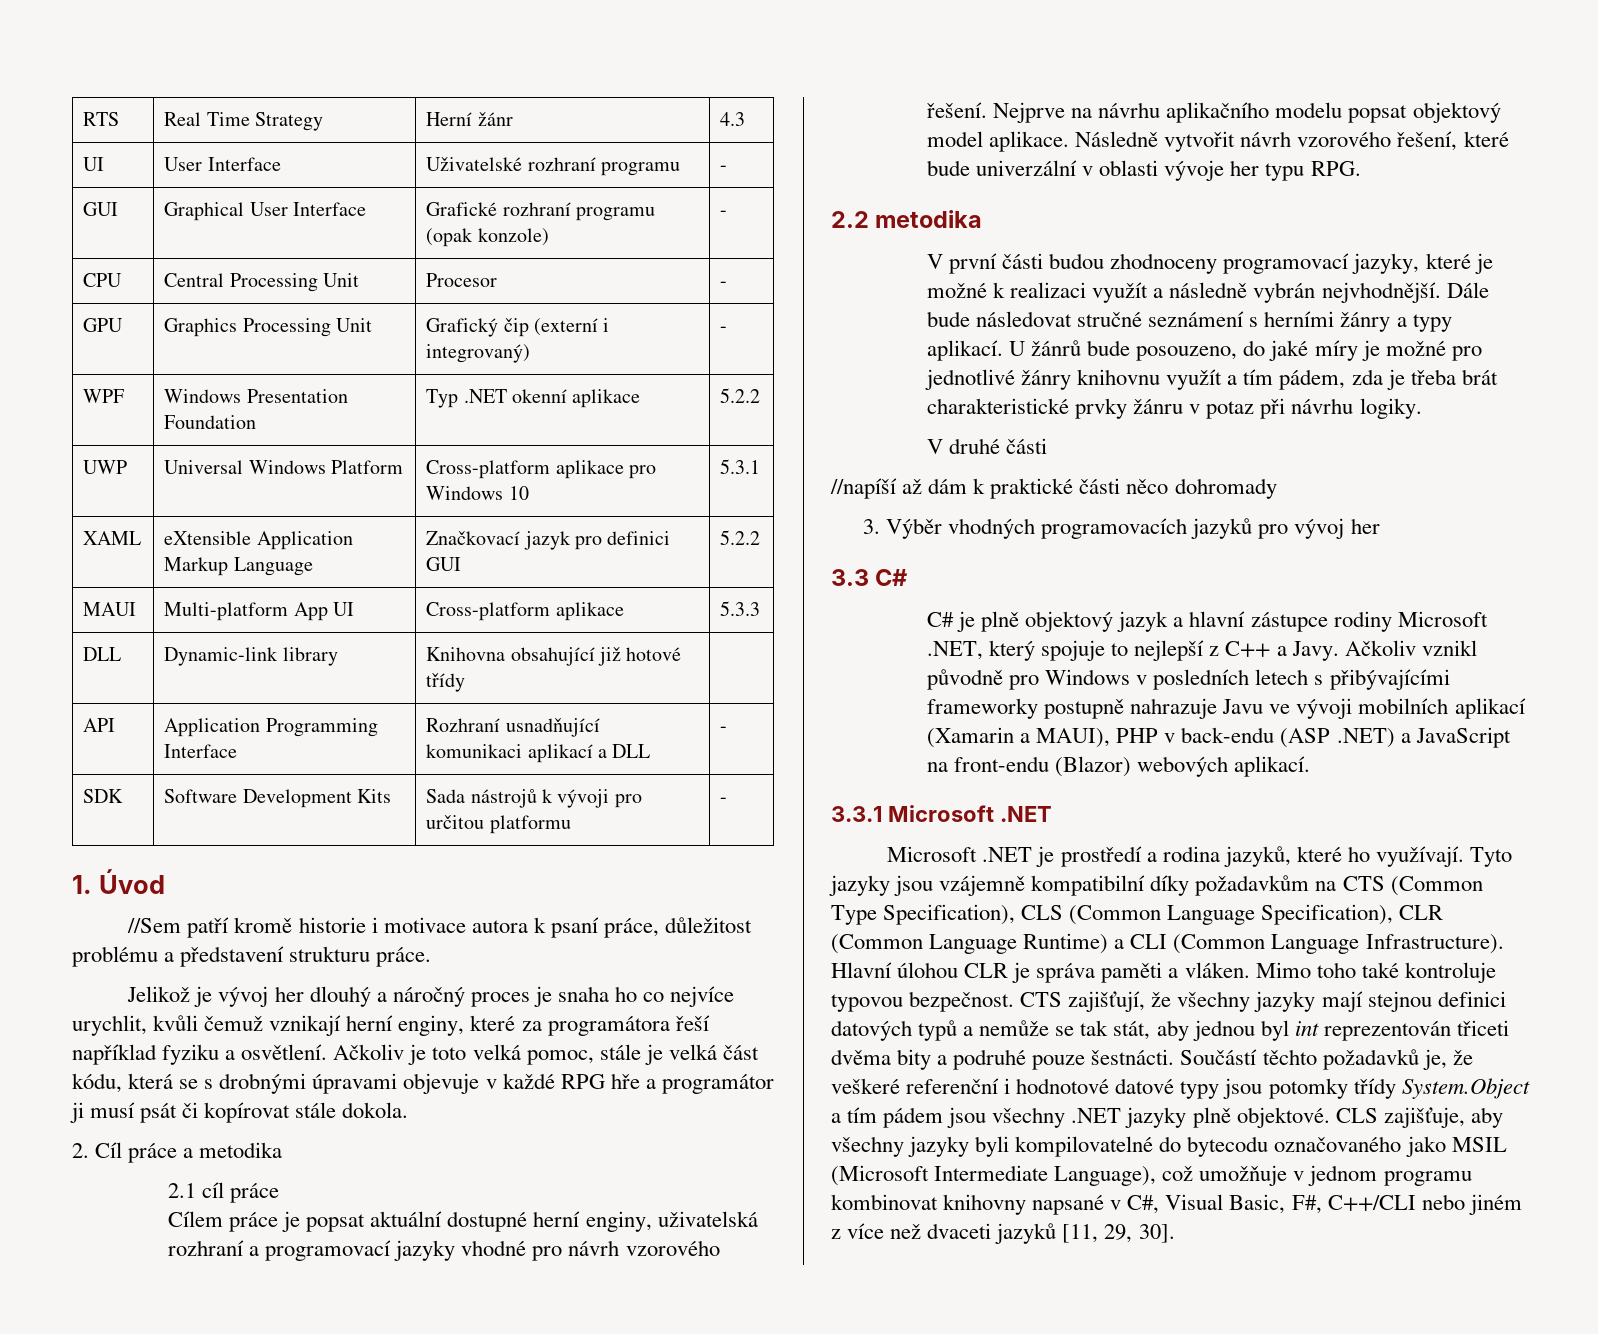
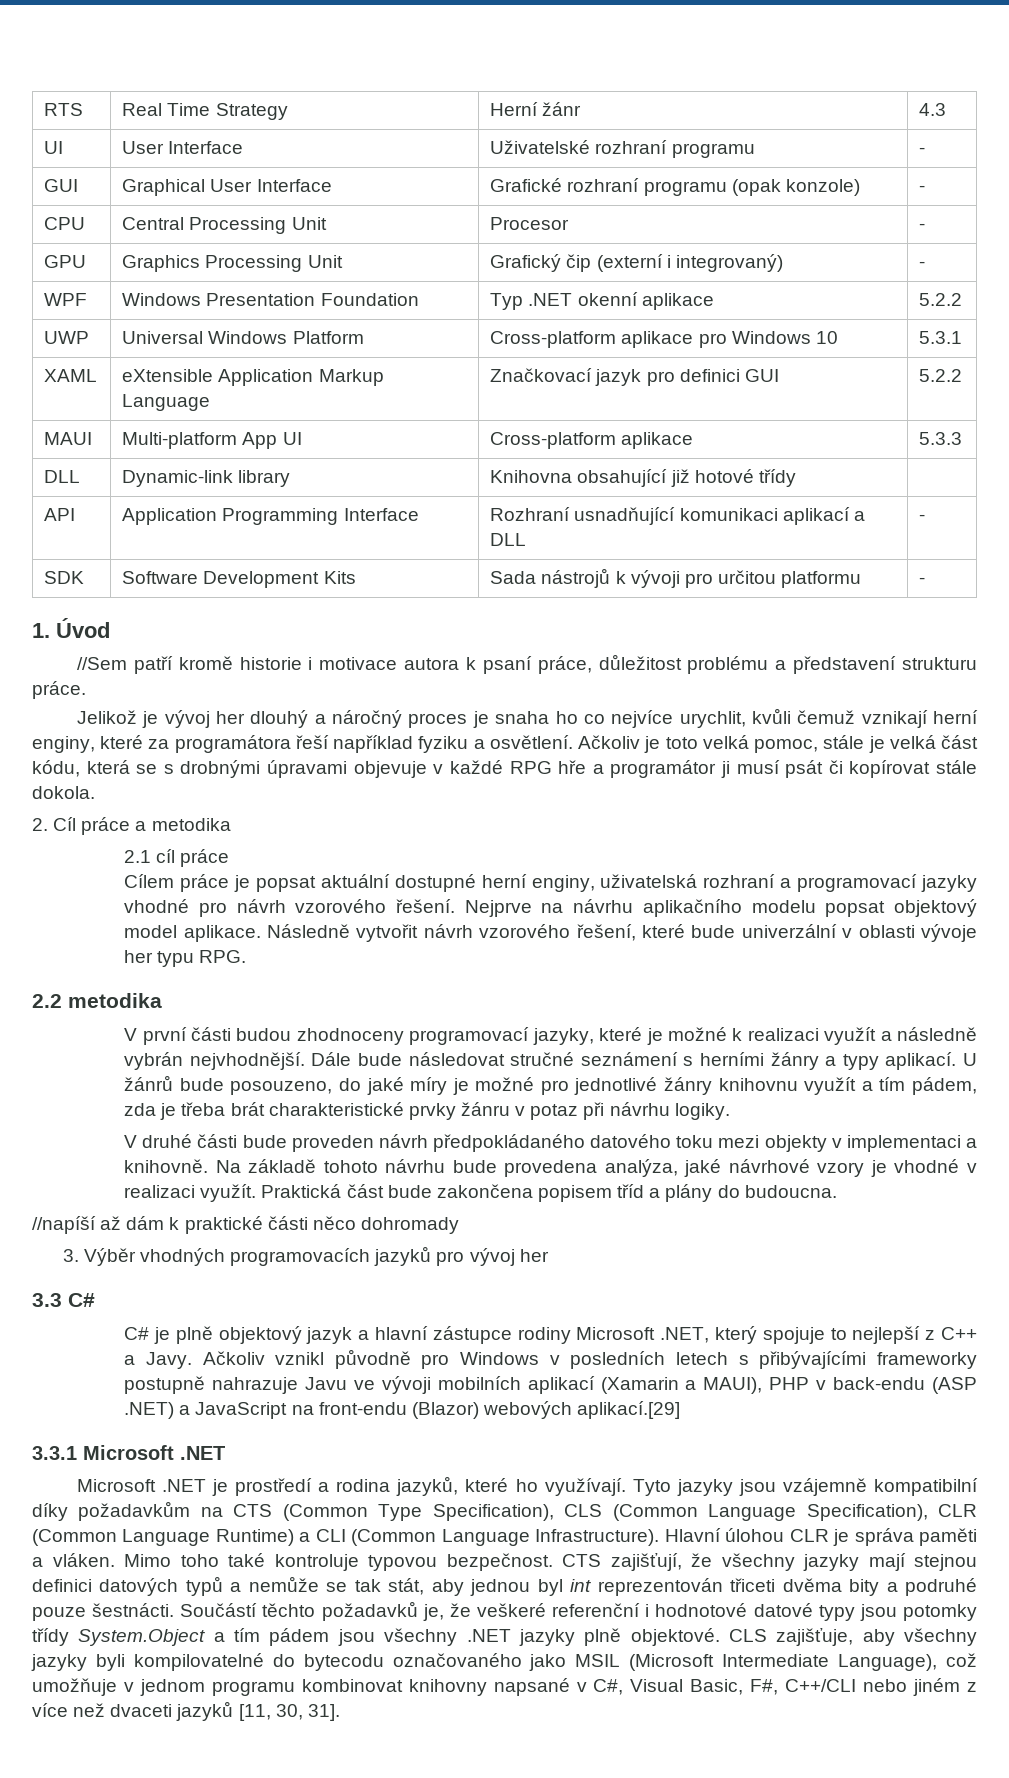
- V druhé části
+ V druhé části bude proveden návrh předpokládaného datového toku mezi objekty v implementaci a knihovně. Na základě tohoto návrhu bude provedena analýza, jaké návrhové vzory je vhodné v realizaci využít. Praktická část bude zakončena popisem tříd a plány do budoucna.
- Ačkoliv vznikl původně pro Windows v posledních letech s přibývajícími frameworky postupně nahrazuje Javu ve vývoji mobilních aplikací (Xamarin a MAUI), PHP v back-endu (ASP .NET) a JavaScript na front-endu (Blazor) webových aplikací.
+ Ačkoliv vznikl původně pro Windows v posledních letech s přibývajícími frameworky postupně nahrazuje Javu ve vývoji mobilních aplikací (Xamarin a MAUI), PHP v back-endu (ASP .NET) a JavaScript na front-endu (Blazor) webových aplikací.[29]
- CLS zajišťuje, aby všechny jazyky byli kompilovatelné do bytecodu označovaného jako MSIL (Microsoft Intermediate Language), což umožňuje v jednom programu kombinovat knihovny napsané v C#, Visual Basic, F#, C++/CLI nebo jiném z více než dvaceti jazyků [11, 29, 30].
+ CLS zajišťuje, aby všechny jazyky byli kompilovatelné do bytecodu označovaného jako MSIL (Microsoft Intermediate Language), což umožňuje v jednom programu kombinovat knihovny napsané v C#, Visual Basic, F#, C++/CLI nebo jiném z více než dvaceti jazyků [11, 30, 31].

